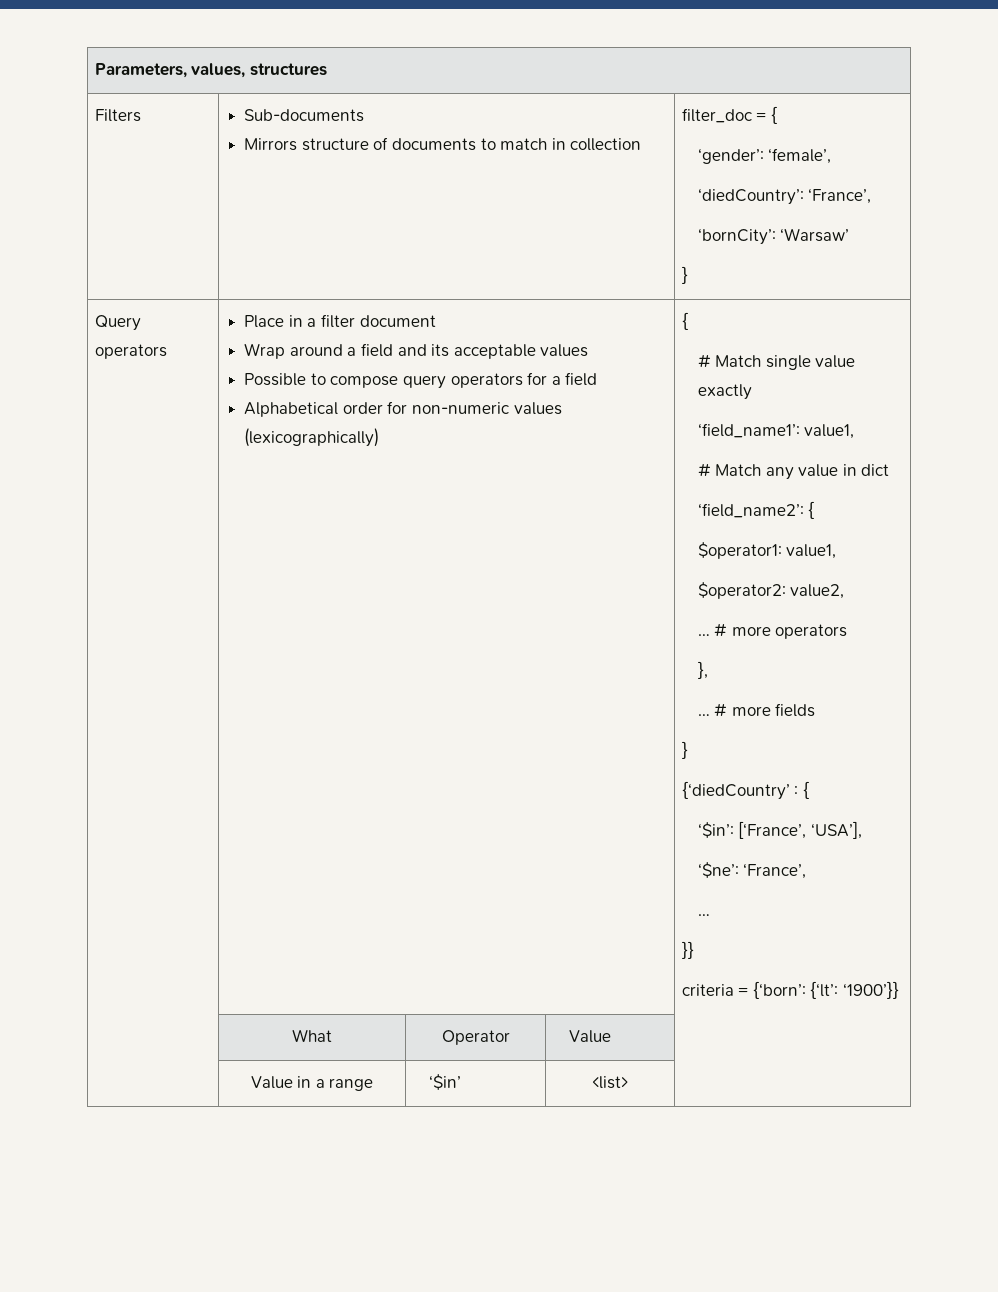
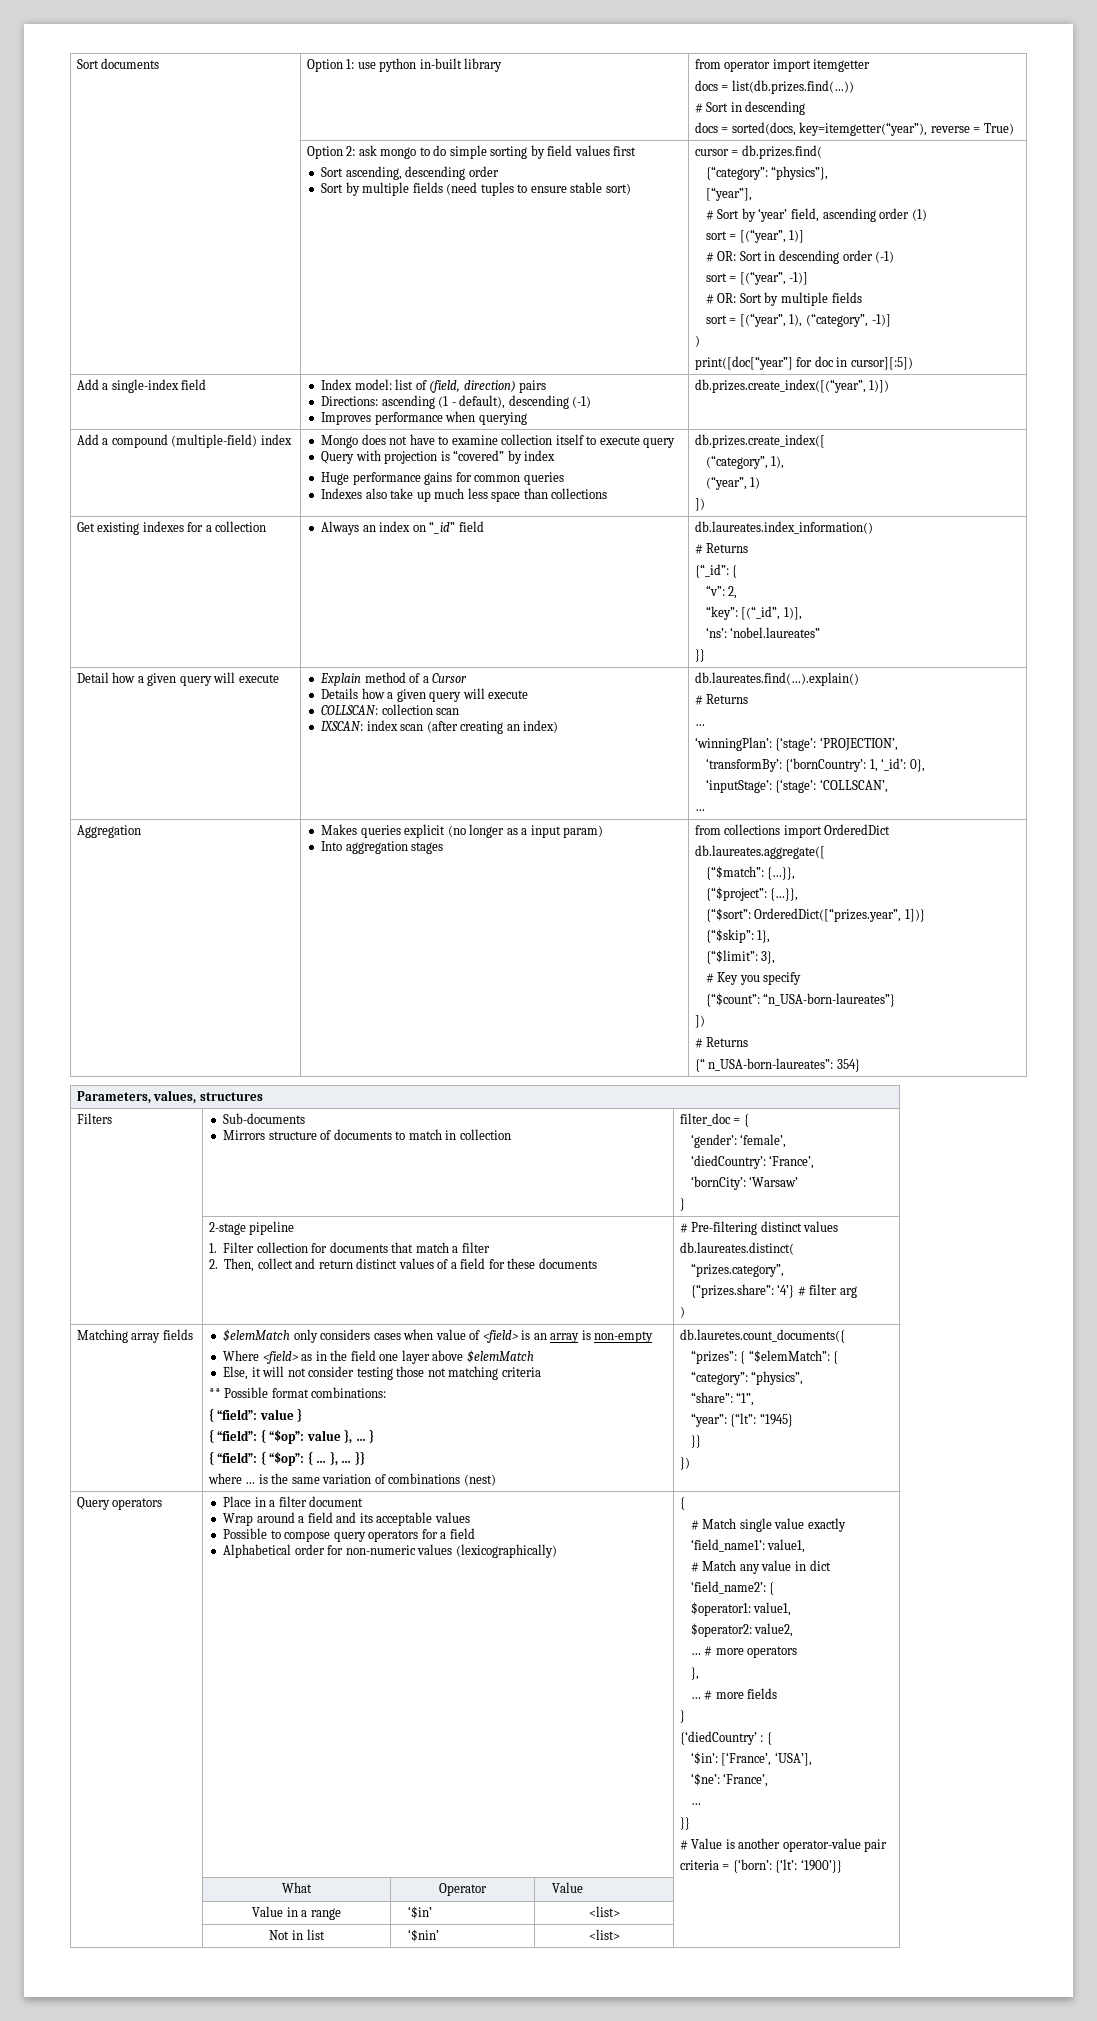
+ Sort documents | Option 1: use python in-built library | from operator import itemgetter
+ docs = list(db.prizes.find(…))
+ # Sort in descending
+ docs = sorted(docs, key=itemgetter(“year”), reverse = True)
+ | Option 2: ask mongo to do simple sorting by field values first
+ Sort ascending, descending order
+ Sort by multiple fields (need tuples to ensure stable sort) | cursor = db.prizes.find(
+ {“category”: “physics”},
+ [“year”],
+ # Sort by ‘year’ field, ascending order (1)
+ sort = [(“year”, 1)]
+ # OR: Sort in descending order (-1)
+ sort = [(“year”, -1)]
+ # OR: Sort by multiple fields
+ sort = [(“year”, 1), (“category”, -1)]
+ )
+ print([doc[“year”] for doc in cursor][:5])
+ Add a single-index field | Index model: list of (field, direction) pairs
+ Directions: ascending (1 - default), descending (-1)
+ Improves performance when querying | db.prizes.create_index([(“year”, 1)])
+ Add a compound (multiple-field) index | Mongo does not have to examine collection itself to execute query
+ Query with projection is “covered” by index
+ Huge performance gains for common queries
+ Indexes also take up much less space than collections | db.prizes.create_index([
+ (“category”, 1),
+ (“year”, 1)
+ ])
+ Get existing indexes for a collection | Always an index on “_id” field | db.laureates.index_information()
+ # Returns
+ {“_id”: {
+ “v”: 2,
+ “key”: [(“_id”, 1)],
+ ‘ns’: ‘nobel.laureates”
+ }}
+ Detail how a given query will execute | Explain method of a Cursor
+ Details how a given query will execute
+ COLLSCAN: collection scan
+ IXSCAN: index scan (after creating an index) | db.laureates.find(…).explain()
+ # Returns
+ …
+ ‘winningPlan’: {‘stage’: ‘PROJECTION’,
+ ‘transformBy’: {‘bornCountry’: 1, ‘_id’: 0},
+ ‘inputStage’: {‘stage’: ‘COLLSCAN’,
+ …
+ Aggregation | Makes queries explicit (no longer as a input param)
+ Into aggregation stages | from collections import OrderedDict
+ db.laureates.aggregate([
+ {“$match”: {…}},
+ {“$project”: {…}},
+ {“$sort”: OrderedDict([“prizes.year”, 1])}
+ {“$skip”: 1},
+ {“$limit”: 3},
+ # Key you specify
+ {“$count”: “n_USA-born-laureates”}
+ ])
+ # Returns
+ {“ n_USA-born-laureates”: 354}
+ | 2-stage pipeline
+ 1. Filter collection for documents that match a filter
+ 2. Then, collect and return distinct values of a field for these documents | # Pre-filtering distinct values
+ db.laureates.distinct(
+ “prizes.category”,
+ {“prizes.share”: ‘4’} # filter arg
+ )
+ Matching array fields | $elemMatch only considers cases when value of <field> is an array is non-empty
+ Where <field> as in the field one layer above $elemMatch
+ Else, it will not consider testing those not matching criteria
+ ** Possible format combinations:
+ { “field”: value }
+ { “field”: { “$op”: value }, … }
+ { “field”: { “$op”: { … }, … }}
+ where … is the same variation of combinations (nest) | db.lauretes.count_documents({
+ “prizes”: { “$elemMatch”: {
+ “category”: “physics”,
+ “share”: “1”,
+ “year”: {“lt”: “1945}
+ }}
+ })
+ # Value is another operator-value pair
+ | Not in list | ‘$nin’ | <list> |

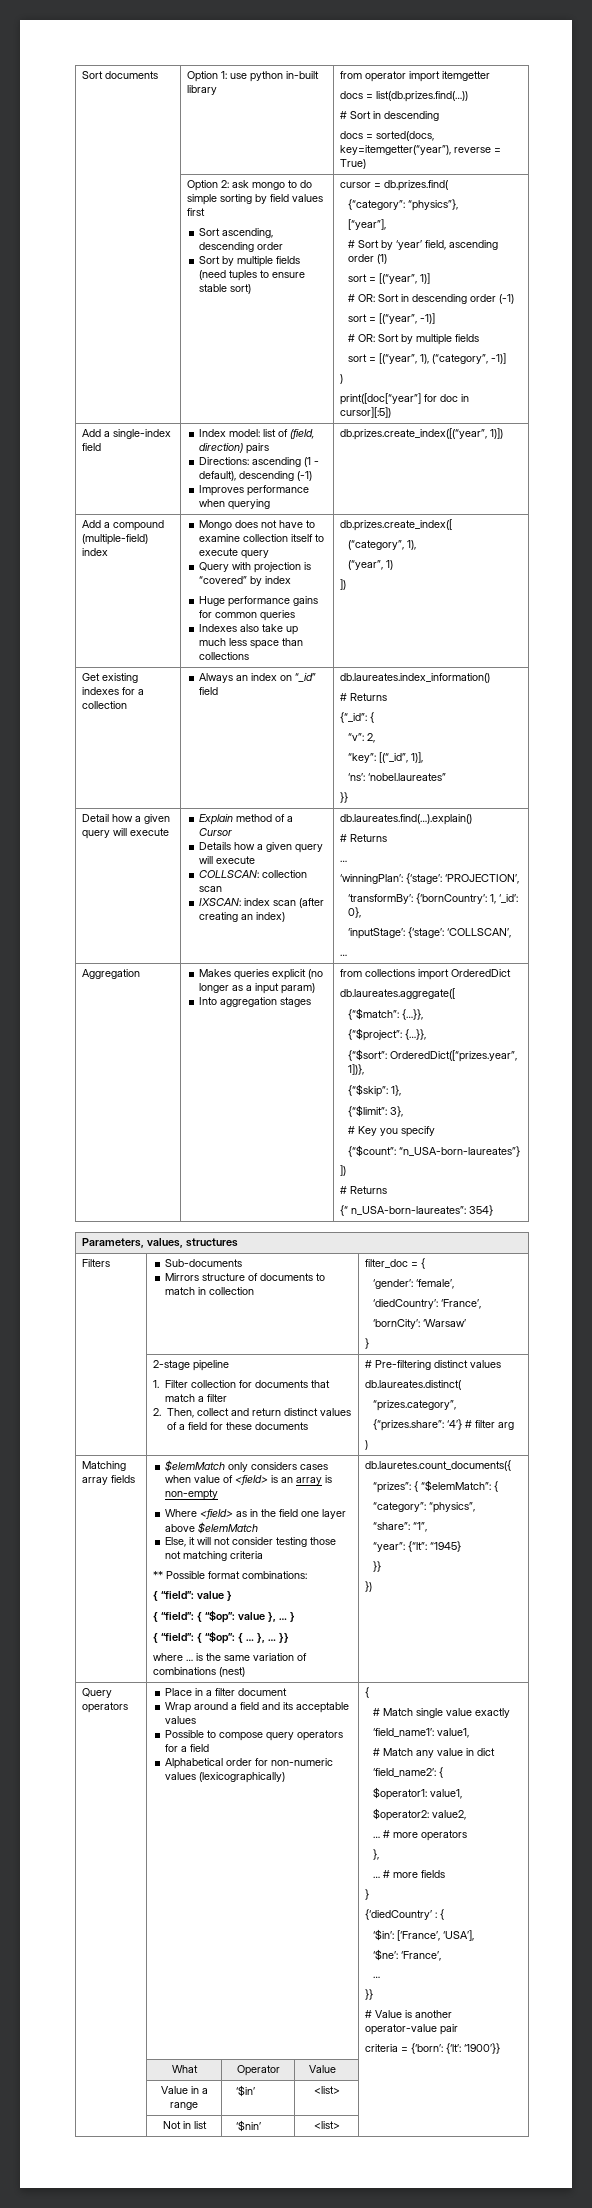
- {“$sort”: OrderedDict([“prizes.year”, 1])}
+ {“$sort”: OrderedDict([“prizes.year”, 1])},

